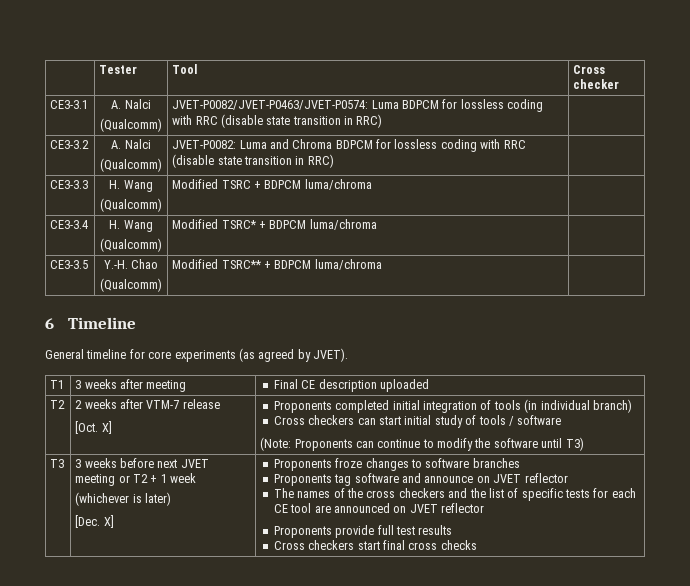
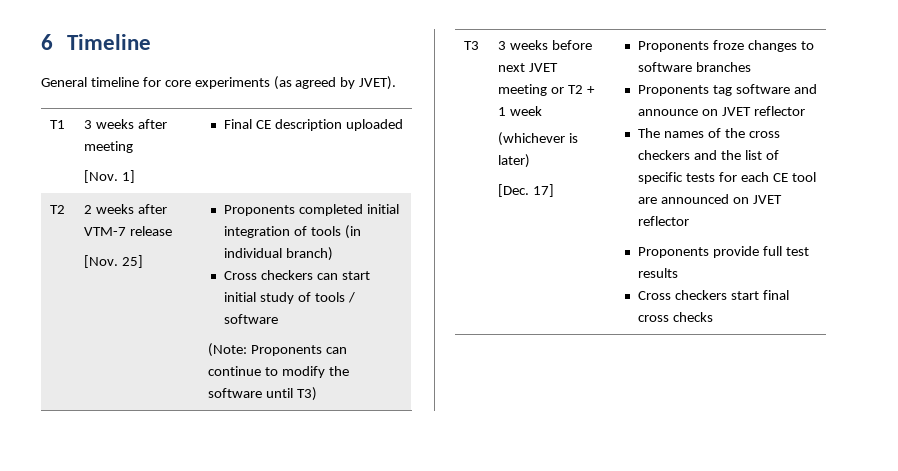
- | Tester | Tool | Cross checker
- CE3-3.1 | A. Nalci
- (Qualcomm) | JVET-P0082/JVET-P0463/JVET-P0574: Luma BDPCM for lossless coding with RRC (disable state transition in RRC) |
- CE3-3.2 | A. Nalci
- (Qualcomm) | JVET-P0082: Luma and Chroma BDPCM for lossless coding with RRC (disable state transition in RRC) |
- CE3-3.3 | H. Wang
- (Qualcomm) | Modified TSRC + BDPCM luma/chroma |
- CE3-3.4 | H. Wang
- (Qualcomm) | Modified TSRC* + BDPCM luma/chroma |
- CE3-3.5 | Y.-H. Chao
- (Qualcomm) | Modified TSRC** + BDPCM luma/chroma |
- T1 | 3 weeks after meeting | Final CE description uploaded
+ T1 | 3 weeks after meeting
+ [Nov. 1] | Final CE description uploaded
  T2 | 2 weeks after VTM-7 release
- [Oct. X] | Proponents completed initial integration of tools (in individual branch)
+ [Nov. 25] | Proponents completed initial integration of tools (in individual branch)
- [Dec. X]
+ [Dec. 17]

